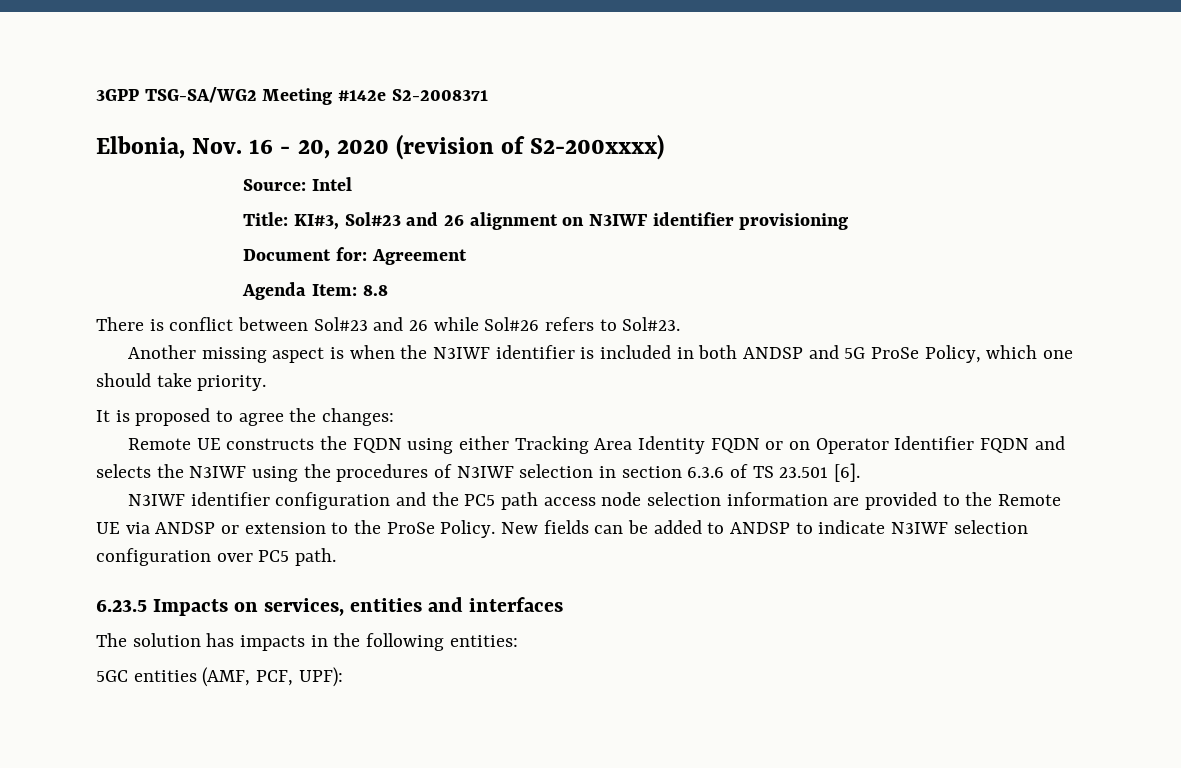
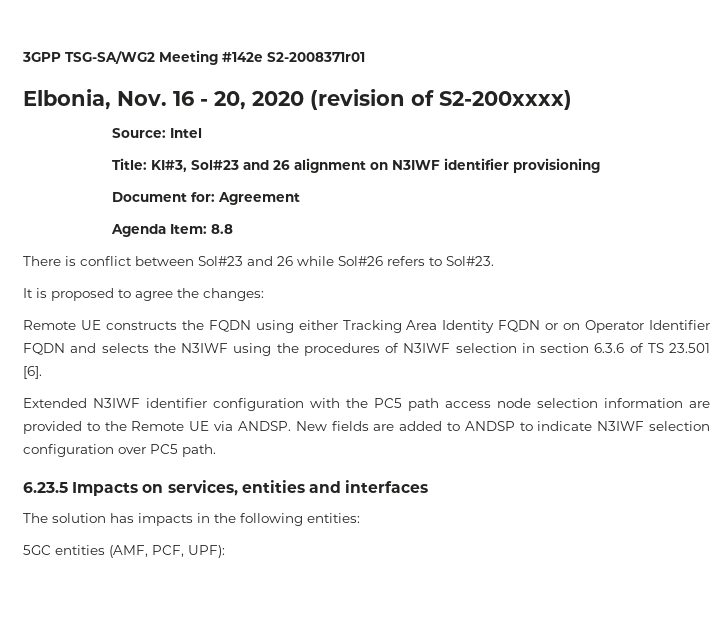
- 3GPP TSG-SA/WG2 Meeting #142e S2-2008371
+ 3GPP TSG-SA/WG2 Meeting #142e S2-2008371r01
- Another missing aspect is when the N3IWF identifier is included in both ANDSP and 5G ProSe Policy, which one should take priority.
- N3IWF identifier configuration and the PC5 path access node selection information are provided to the Remote UE via ANDSP or extension to the ProSe Policy. New fields can be added to ANDSP to indicate N3IWF selection configuration over PC5 path.
+ Extended N3IWF identifier configuration with the PC5 path access node selection information are provided to the Remote UE via ANDSP. New fields are added to ANDSP to indicate N3IWF selection configuration over PC5 path.

